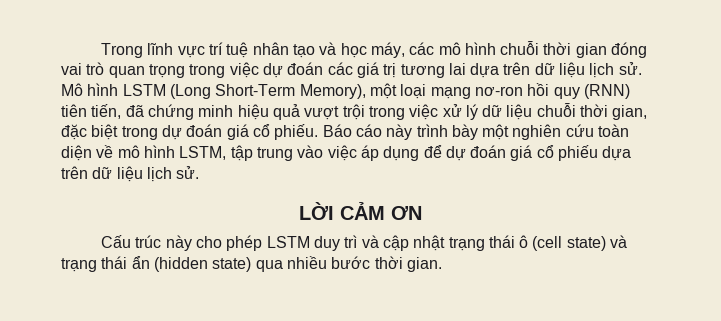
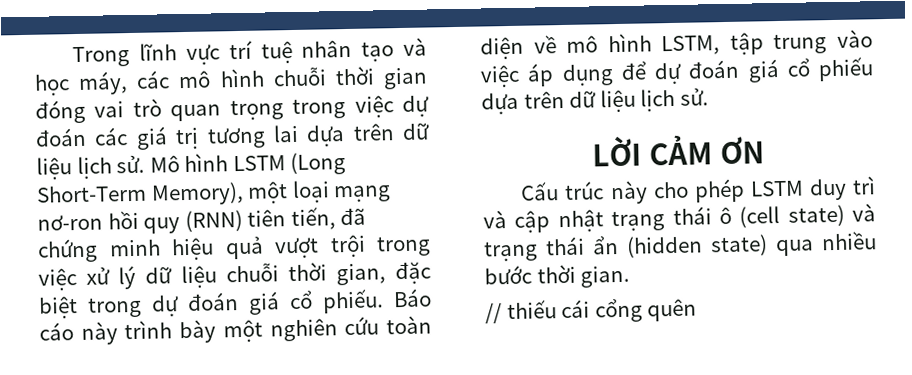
+ // thiếu cái cổng quên

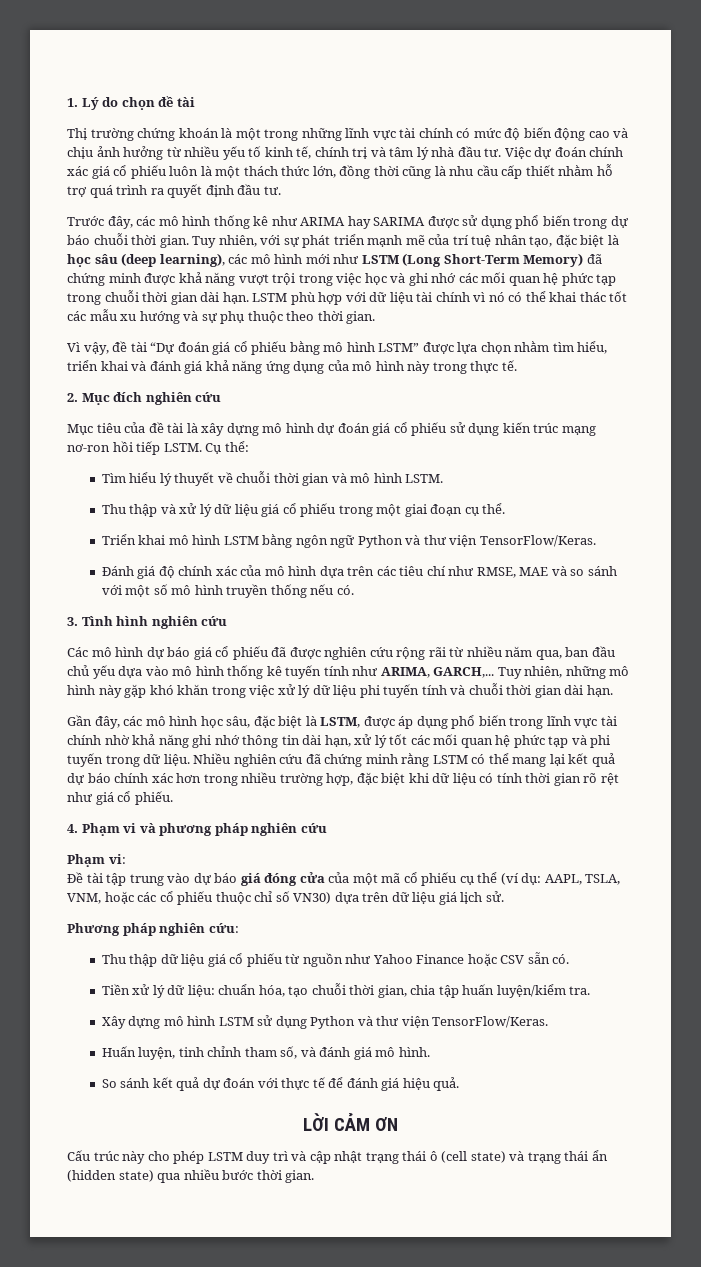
- Trong lĩnh vực trí tuệ nhân tạo và học máy, các mô hình chuỗi thời gian đóng vai trò quan trọng trong việc dự đoán các giá trị tương lai dựa trên dữ liệu lịch sử. Mô hình LSTM (Long Short-Term Memory), một loại mạng nơ-ron hồi quy (RNN) tiên tiến, đã chứng minh hiệu quả vượt trội trong việc xử lý dữ liệu chuỗi thời gian, đặc biệt trong dự đoán giá cổ phiếu. Báo cáo này trình bày một nghiên cứu toàn diện về mô hình LSTM, tập trung vào việc áp dụng để dự đoán giá cổ phiếu dựa trên dữ liệu lịch sử.
+ 1. Lý do chọn đề tài
+ Thị trường chứng khoán là một trong những lĩnh vực tài chính có mức độ biến động cao và chịu ảnh hưởng từ nhiều yếu tố kinh tế, chính trị và tâm lý nhà đầu tư. Việc dự đoán chính xác giá cổ phiếu luôn là một thách thức lớn, đồng thời cũng là nhu cầu cấp thiết nhằm hỗ trợ quá trình ra quyết định đầu tư.
+ Trước đây, các mô hình thống kê như ARIMA hay SARIMA được sử dụng phổ biến trong dự báo chuỗi thời gian. Tuy nhiên, với sự phát triển mạnh mẽ của trí tuệ nhân tạo, đặc biệt là học sâu (deep learning), các mô hình mới như LSTM (Long Short-Term Memory) đã chứng minh được khả năng vượt trội trong việc học và ghi nhớ các mối quan hệ phức tạp trong chuỗi thời gian dài hạn. LSTM phù hợp với dữ liệu tài chính vì nó có thể khai thác tốt các mẫu xu hướng và sự phụ thuộc theo thời gian.
+ Vì vậy, đề tài “Dự đoán giá cổ phiếu bằng mô hình LSTM” được lựa chọn nhằm tìm hiểu, triển khai và đánh giá khả năng ứng dụng của mô hình này trong thực tế.
+ 2. Mục đích nghiên cứu
+ Mục tiêu của đề tài là xây dựng mô hình dự đoán giá cổ phiếu sử dụng kiến trúc mạng nơ-ron hồi tiếp LSTM. Cụ thể:
+ Tìm hiểu lý thuyết về chuỗi thời gian và mô hình LSTM.
+ Thu thập và xử lý dữ liệu giá cổ phiếu trong một giai đoạn cụ thể.
+ Triển khai mô hình LSTM bằng ngôn ngữ Python và thư viện TensorFlow/Keras.
+ Đánh giá độ chính xác của mô hình dựa trên các tiêu chí như RMSE, MAE và so sánh với một số mô hình truyền thống nếu có.
+ 3. Tình hình nghiên cứu
+ Các mô hình dự báo giá cổ phiếu đã được nghiên cứu rộng rãi từ nhiều năm qua, ban đầu chủ yếu dựa vào mô hình thống kê tuyến tính như ARIMA, GARCH,... Tuy nhiên, những mô hình này gặp khó khăn trong việc xử lý dữ liệu phi tuyến tính và chuỗi thời gian dài hạn.
+ Gần đây, các mô hình học sâu, đặc biệt là LSTM, được áp dụng phổ biến trong lĩnh vực tài chính nhờ khả năng ghi nhớ thông tin dài hạn, xử lý tốt các mối quan hệ phức tạp và phi tuyến trong dữ liệu. Nhiều nghiên cứu đã chứng minh rằng LSTM có thể mang lại kết quả dự báo chính xác hơn trong nhiều trường hợp, đặc biệt khi dữ liệu có tính thời gian rõ rệt như giá cổ phiếu.
+ 4. Phạm vi và phương pháp nghiên cứu
+ Phạm vi:
+ Đề tài tập trung vào dự báo giá đóng cửa của một mã cổ phiếu cụ thể (ví dụ: AAPL, TSLA, VNM, hoặc các cổ phiếu thuộc chỉ số VN30) dựa trên dữ liệu giá lịch sử.
+ Phương pháp nghiên cứu:
+ Thu thập dữ liệu giá cổ phiếu từ nguồn như Yahoo Finance hoặc CSV sẵn có.
+ Tiền xử lý dữ liệu: chuẩn hóa, tạo chuỗi thời gian, chia tập huấn luyện/kiểm tra.
+ Xây dựng mô hình LSTM sử dụng Python và thư viện TensorFlow/Keras.
+ Huấn luyện, tinh chỉnh tham số, và đánh giá mô hình.
+ So sánh kết quả dự đoán với thực tế để đánh giá hiệu quả.
- // thiếu cái cổng quên

